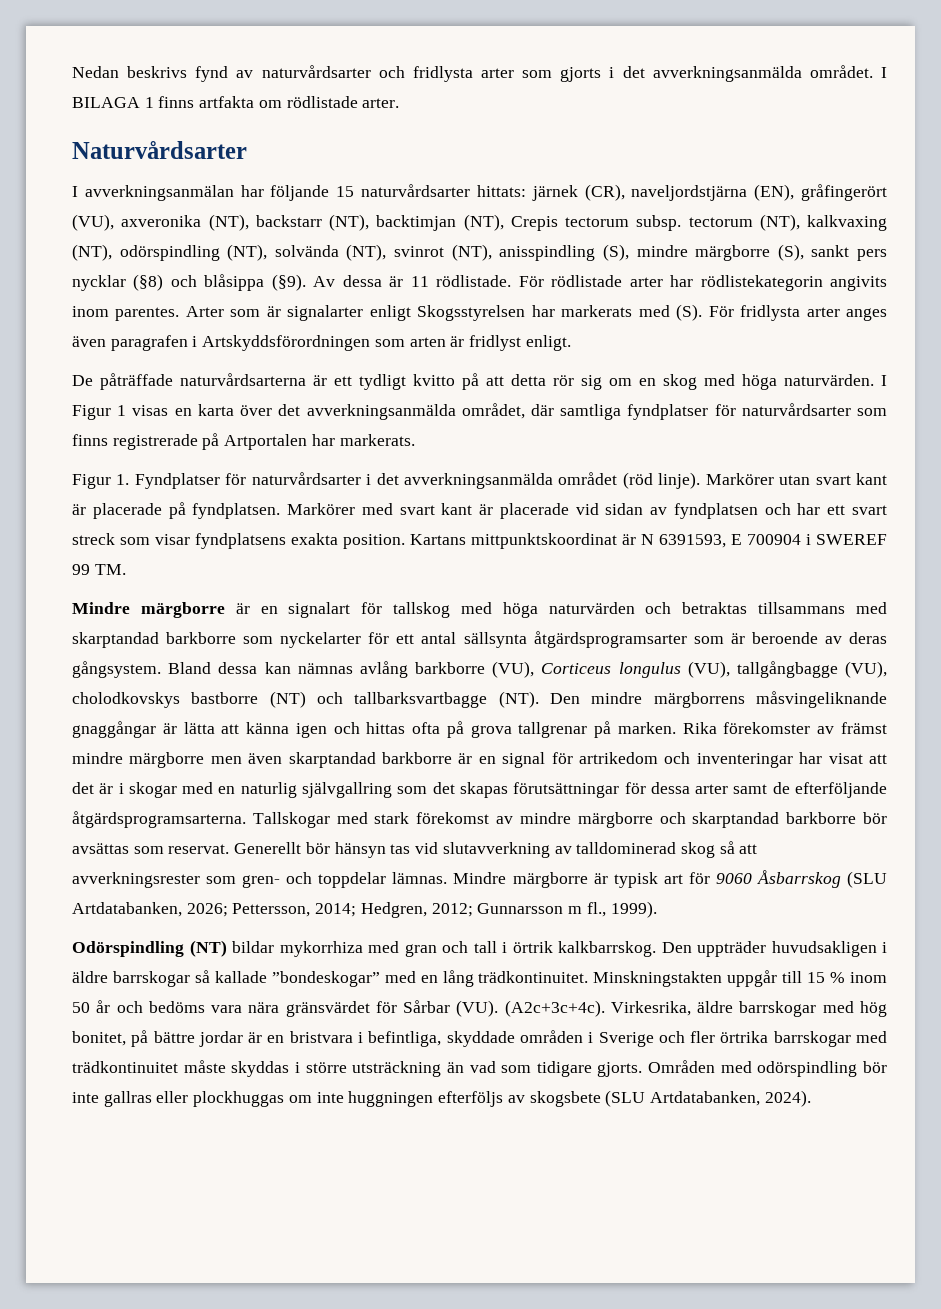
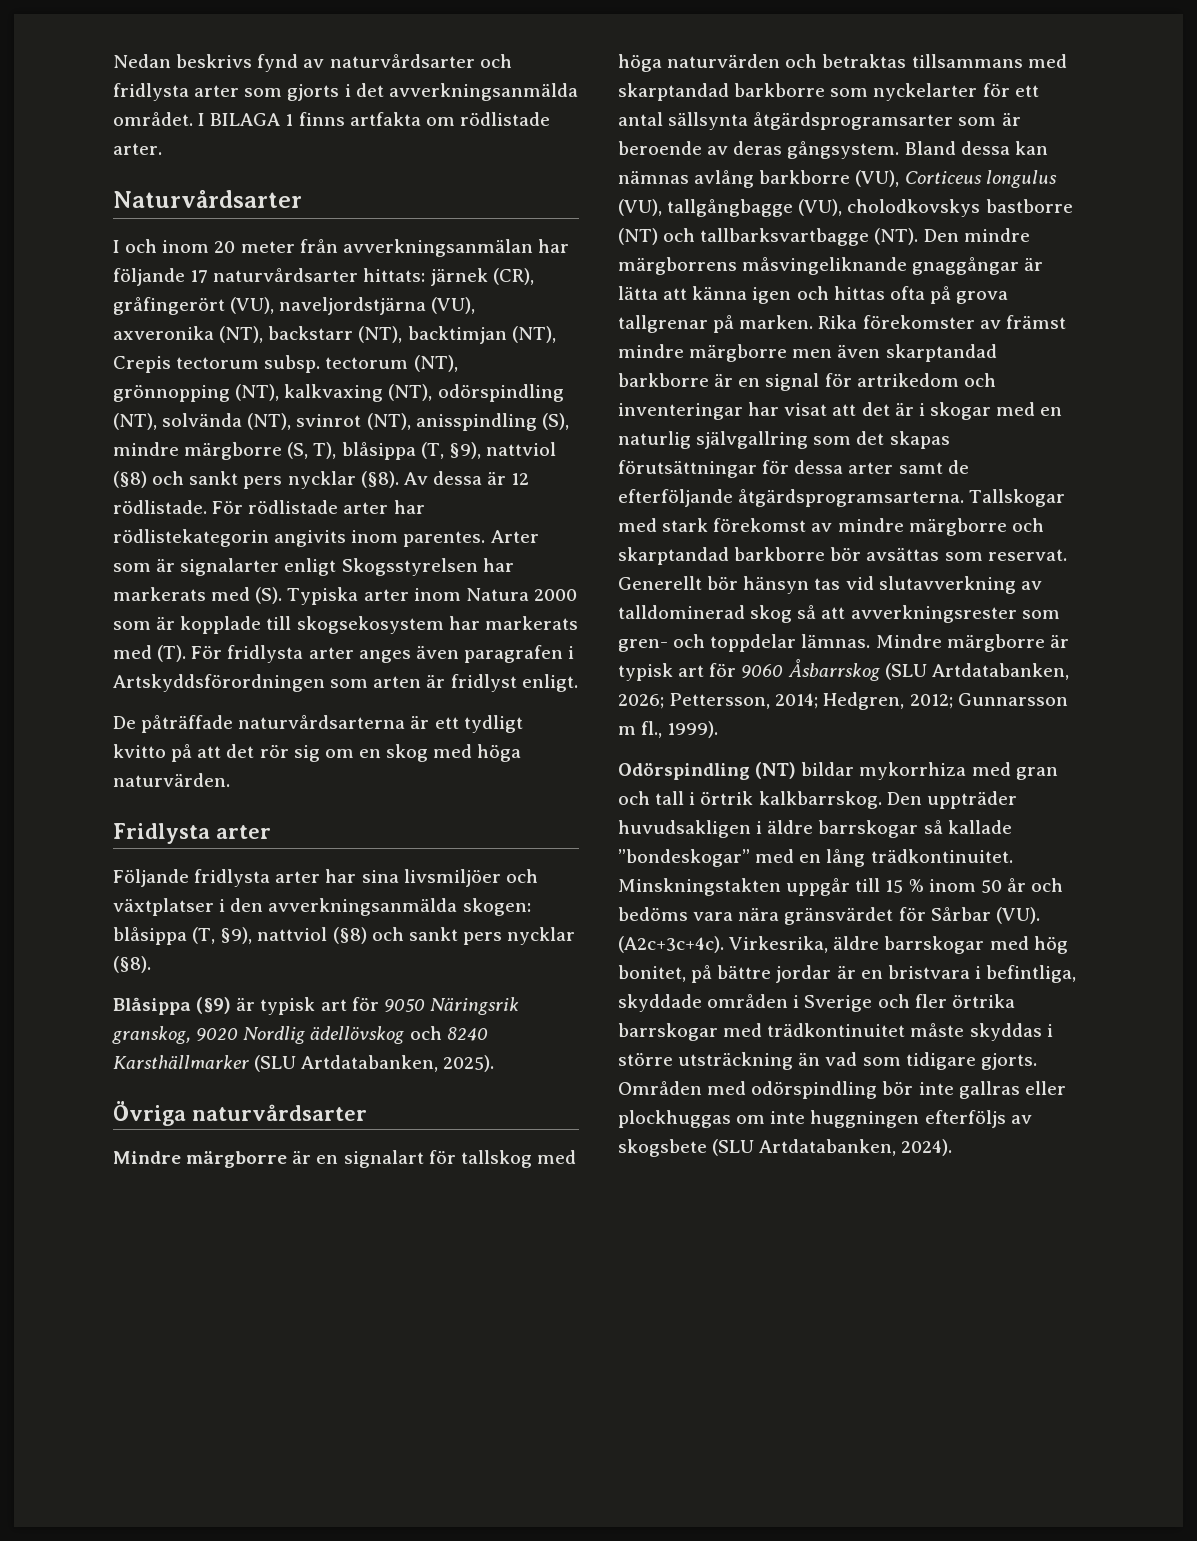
- I avverkningsanmälan har följande 15 naturvårdsarter hittats: järnek (CR), naveljordstjärna (EN), gråfingerört (VU), axveronika (NT), backstarr (NT), backtimjan (NT), Crepis tectorum subsp. tectorum (NT), kalkvaxing (NT), odörspindling (NT), solvända (NT), svinrot (NT), anisspindling (S), mindre märgborre (S), sankt pers nycklar (§8) och blåsippa (§9).
+ I och inom 20 meter från avverkningsanmälan har följande 17 naturvårdsarter hittats: järnek (CR), gråfingerört (VU), naveljordstjärna (VU), axveronika (NT), backstarr (NT), backtimjan (NT), Crepis tectorum subsp. tectorum (NT), grönnopping (NT), kalkvaxing (NT), odörspindling (NT), solvända (NT), svinrot (NT), anisspindling (S), mindre märgborre (S, T), blåsippa (T, §9), nattviol (§8) och sankt pers nycklar (§8).
- Av dessa är 11 rödlistade.
+ Av dessa är 12 rödlistade.
- Arter som är signalarter enligt Skogsstyrelsen har markerats med (S). För fridlysta arter anges även paragrafen i Artskyddsförordningen som arten är fridlyst enligt.
+ Arter som är signalarter enligt Skogsstyrelsen har markerats med (S). Typiska arter inom Natura 2000 som är kopplade till skogsekosystem har markerats med (T). För fridlysta arter anges även paragrafen i Artskyddsförordningen som arten är fridlyst enligt.
- De påträffade naturvårdsarterna är ett tydligt kvitto på att detta rör sig om en skog med höga naturvärden. I Figur 1 visas en karta över det avverkningsanmälda området, där samtliga fyndplatser för naturvårdsarter som finns registrerade på Artportalen har markerats.
- Figur 1. Fyndplatser för naturvårdsarter i det avverkningsanmälda området (röd linje). Markörer utan svart kant är placerade på fyndplatsen. Markörer med svart kant är placerade vid sidan av fyndplatsen och har ett svart streck som visar fyndplatsens exakta position. Kartans mittpunktskoordinat är N 6391593, E 700904 i SWEREF 99 TM.
+ De påträffade naturvårdsarterna är ett tydligt kvitto på att det rör sig om en skog med höga naturvärden.
+ Fridlysta arter
+ Följande fridlysta arter har sina livsmiljöer och växtplatser i den avverkningsanmälda skogen: blåsippa (T, §9), nattviol (§8) och sankt pers nycklar (§8).
+ Blåsippa (§9) är typisk art för 9050 Näringsrik granskog, 9020 Nordlig ädellövskog och 8240 Karsthällmarker (SLU Artdatabanken, 2025).
+ Övriga naturvårdsarter

